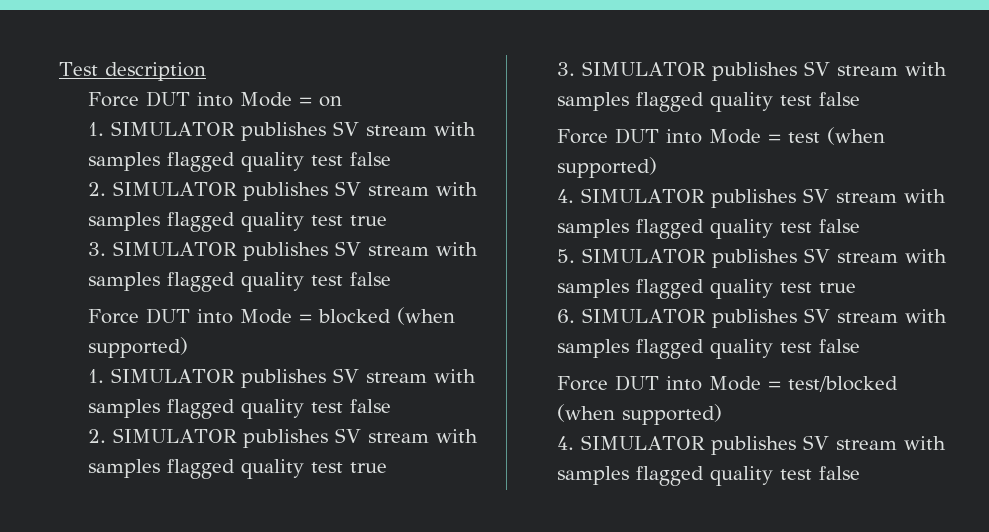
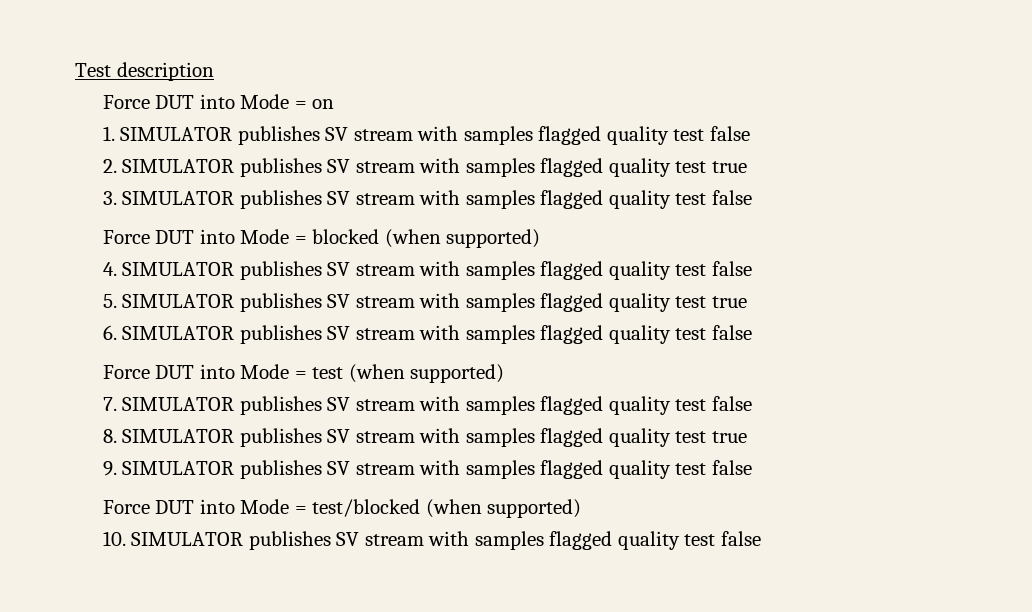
  Force DUT into Mode = blocked (when supported)
- 1. SIMULATOR publishes SV stream with samples flagged quality test false
- 2. SIMULATOR publishes SV stream with samples flagged quality test true
- 3. SIMULATOR publishes SV stream with samples flagged quality test false
- Force DUT into Mode = test (when supported)
- Force DUT into Mode = test/blocked (when supported)
- 4. SIMULATOR publishes SV stream with samples flagged quality test false
+ Force DUT into Mode = test (when supported)
+ 7. SIMULATOR publishes SV stream with samples flagged quality test false
+ 8. SIMULATOR publishes SV stream with samples flagged quality test true
+ 9. SIMULATOR publishes SV stream with samples flagged quality test false
+ Force DUT into Mode = test/blocked (when supported)
+ 10. SIMULATOR publishes SV stream with samples flagged quality test false

